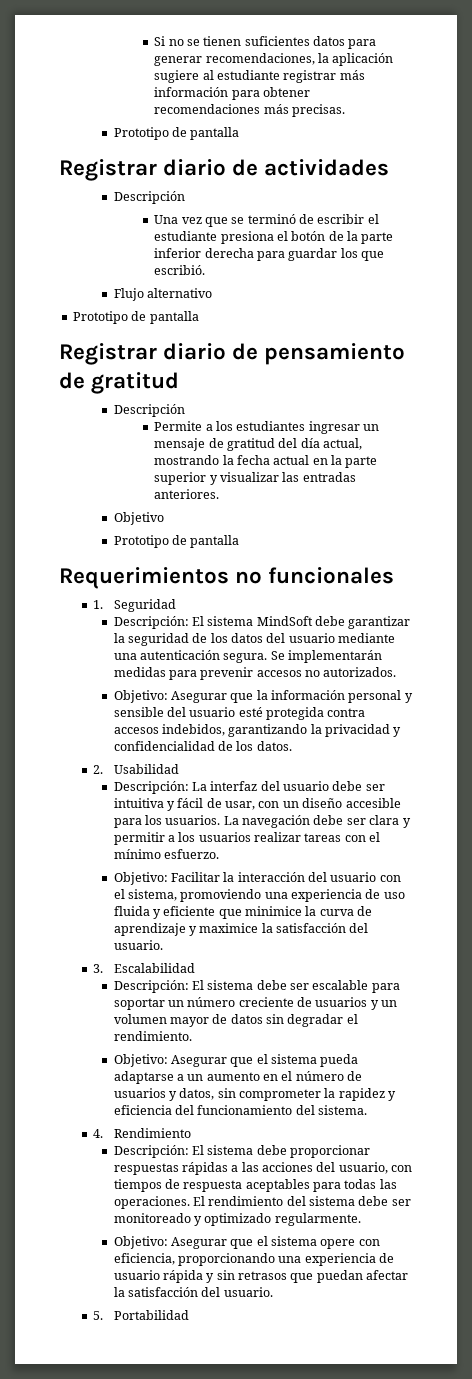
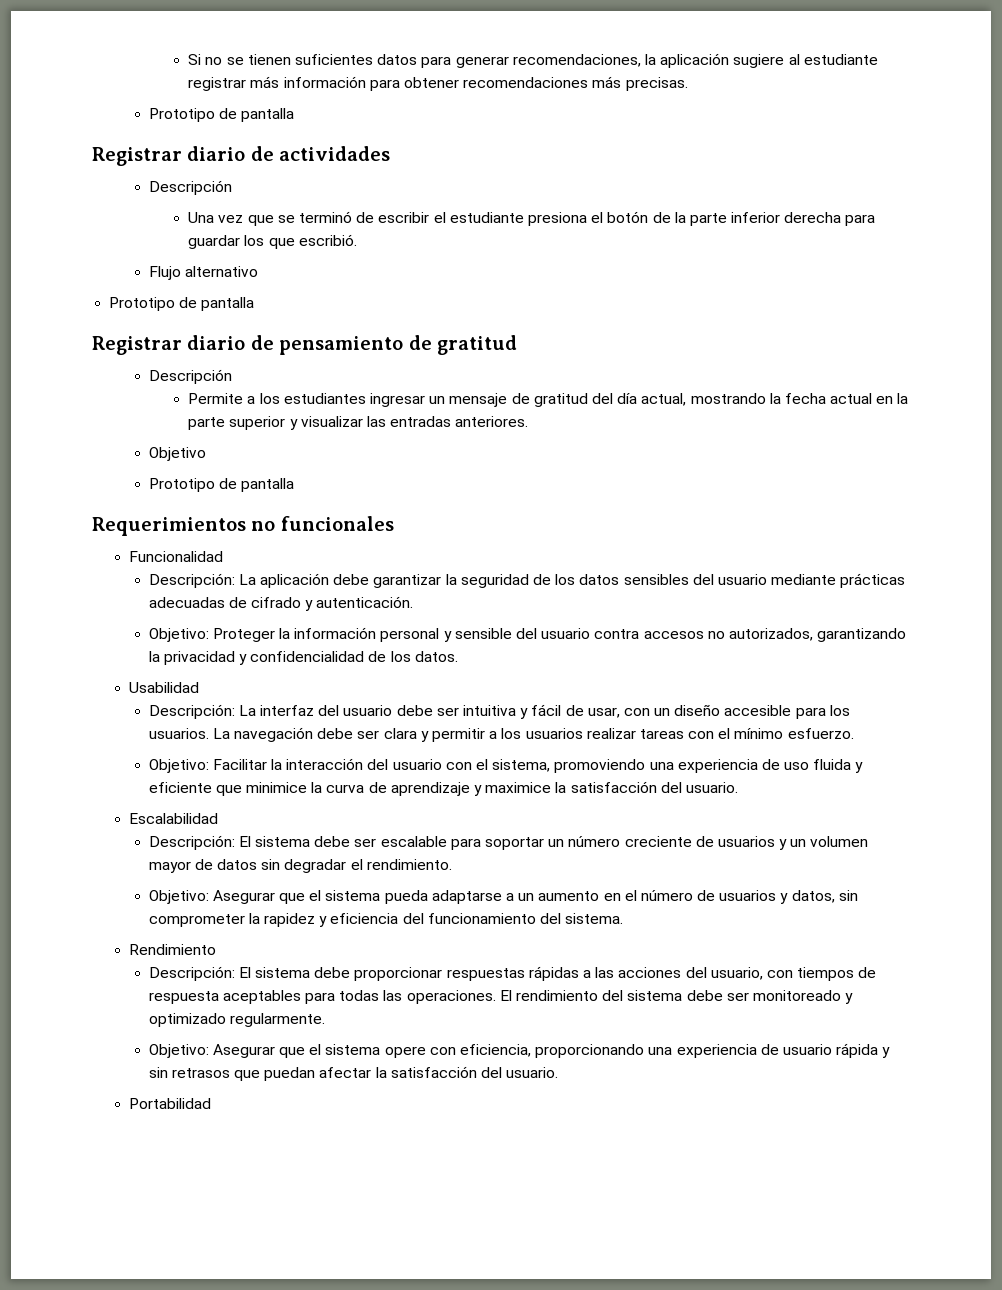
- 1. Seguridad
- Descripción: El sistema MindSoft debe garantizar la seguridad de los datos del usuario mediante una autenticación segura. Se implementarán medidas para prevenir accesos no autorizados.
- Objetivo: Asegurar que la información personal y sensible del usuario esté protegida contra accesos indebidos, garantizando la privacidad y confidencialidad de los datos.
+ Funcionalidad
+ Descripción: La aplicación debe garantizar la seguridad de los datos sensibles del usuario mediante prácticas adecuadas de cifrado y autenticación.
+ Objetivo: Proteger la información personal y sensible del usuario contra accesos no autorizados, garantizando la privacidad y confidencialidad de los datos.
- 2. Usabilidad
+ Usabilidad
- 3. Escalabilidad
+ Escalabilidad
- 4. Rendimiento
+ Rendimiento
- 5. Portabilidad
+ Portabilidad

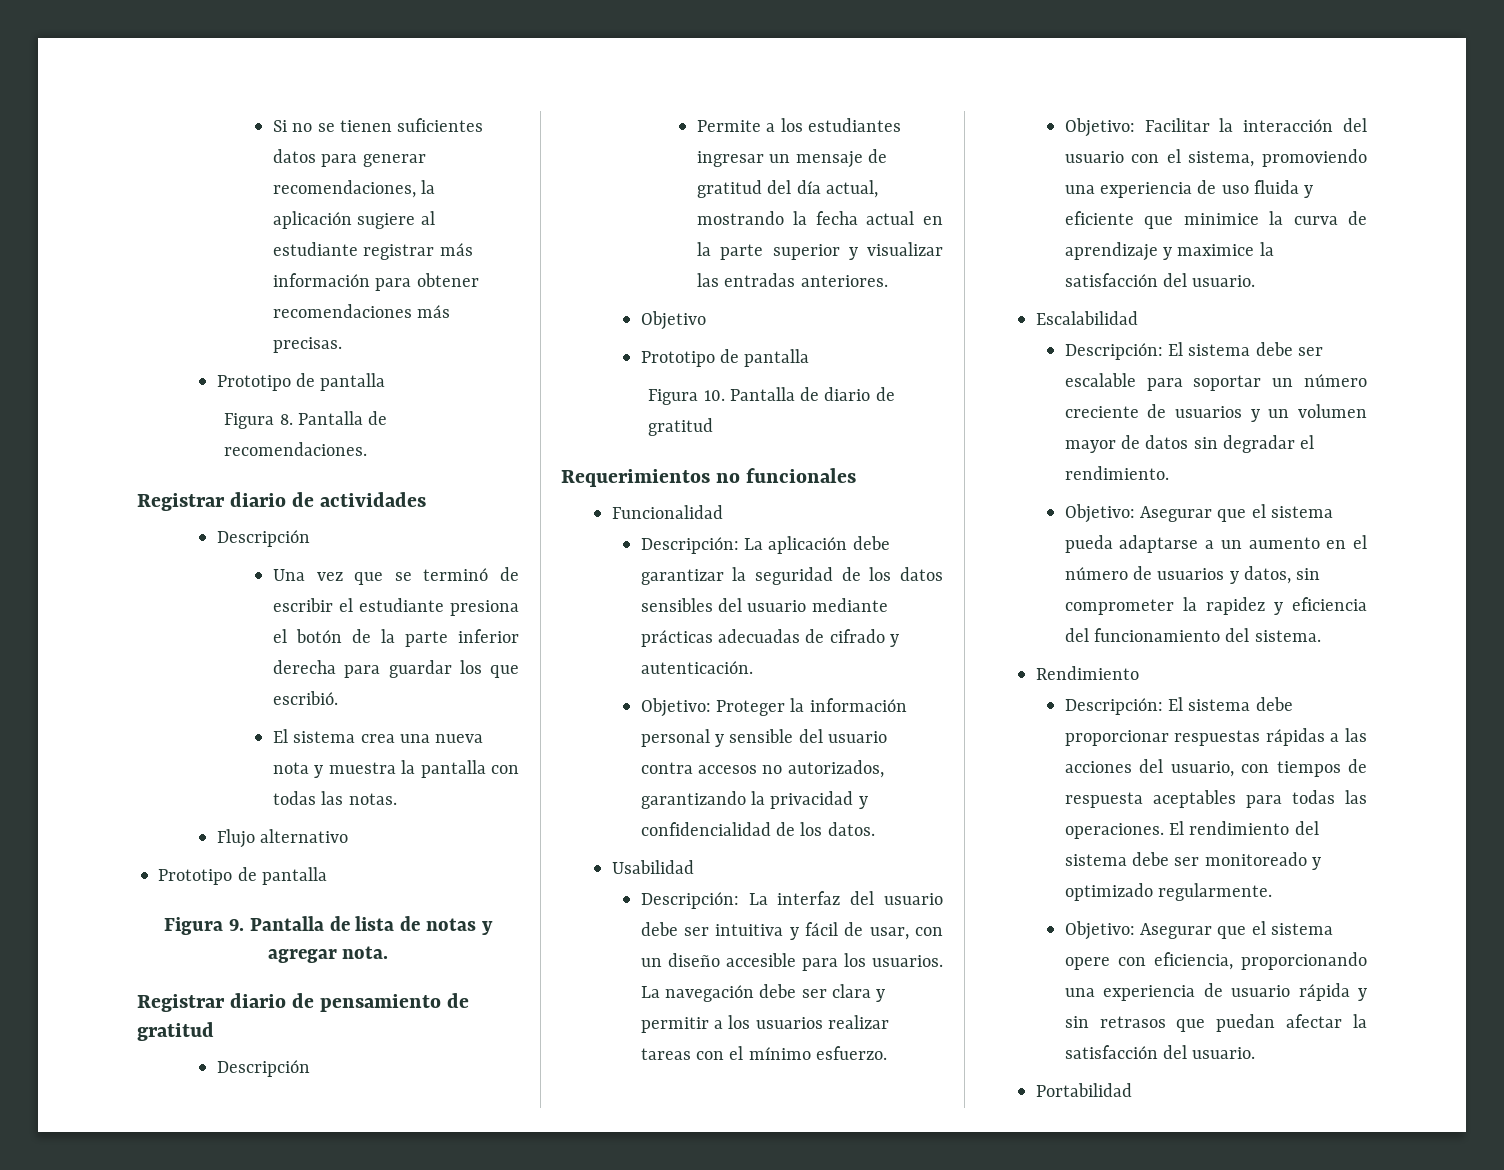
+ Figura 8. Pantalla de recomendaciones.
+ El sistema crea una nueva nota y muestra la pantalla con todas las notas.
+ Figura 9. Pantalla de lista de notas y agregar nota.
+ Figura 10. Pantalla de diario de gratitud

